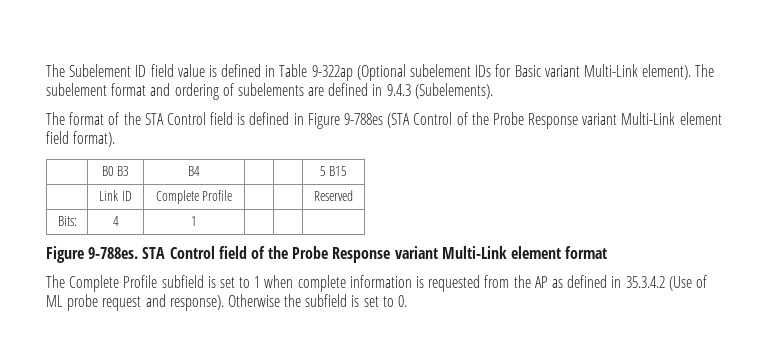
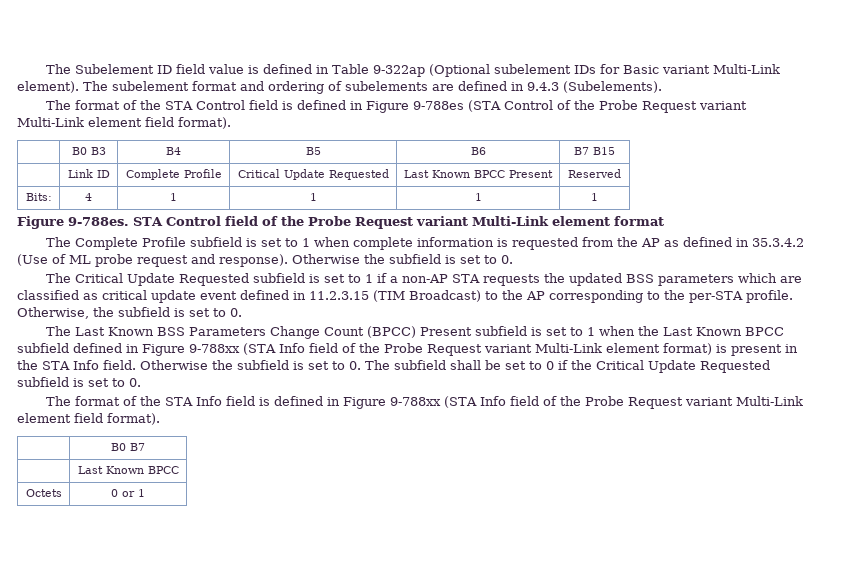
- The format of the STA Control field is defined in Figure 9-788es (STA Control of the Probe Response variant Multi-Link element field format).
+ The format of the STA Control field is defined in Figure 9-788es (STA Control of the Probe Request variant Multi-Link element field format).
- | B0 B3 | B4 | | | 5 B15
+ | B0 B3 | B4 | B5 | B6 | B7 B15
- | Link ID | Complete Profile | | | Reserved
+ | Link ID | Complete Profile | Critical Update Requested | Last Known BPCC Present | Reserved
- Bits: | 4 | 1 | | |
+ Bits: | 4 | 1 | 1 | 1 | 1
- STA Control field of the Probe Response variant Multi-Link element format
+ STA Control field of the Probe Request variant Multi-Link element format
+ The Critical Update Requested subfield is set to 1 if a non-AP STA requests the updated BSS parameters which are classified as critical update event defined in 11.2.3.15 (TIM Broadcast) to the AP corresponding to the per-STA profile. Otherwise, the subfield is set to 0.
+ The Last Known BSS Parameters Change Count (BPCC) Present subfield is set to 1 when the Last Known BPCC subfield defined in Figure 9-788xx (STA Info field of the Probe Request variant Multi-Link element format) is present in the STA Info field. Otherwise the subfield is set to 0. The subfield shall be set to 0 if the Critical Update Requested subfield is set to 0.
+ The format of the STA Info field is defined in Figure 9-788xx (STA Info field of the Probe Request variant Multi-Link element field format).
+ | B0 B7
+ | Last Known BPCC
+ Octets | 0 or 1

